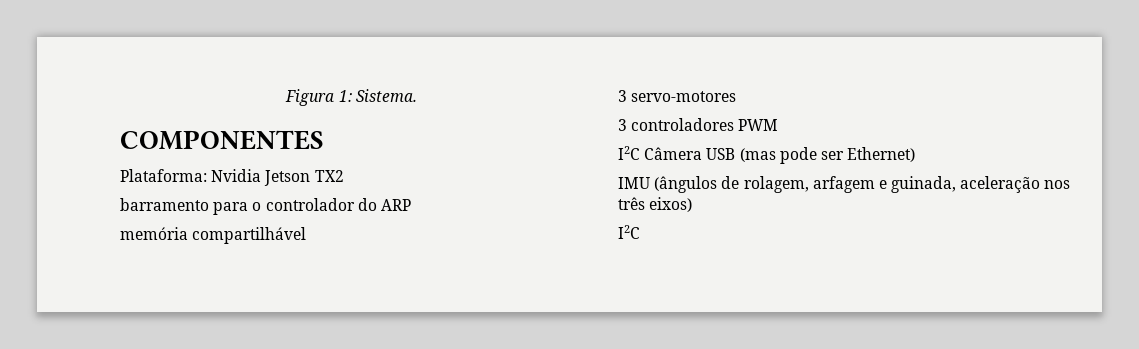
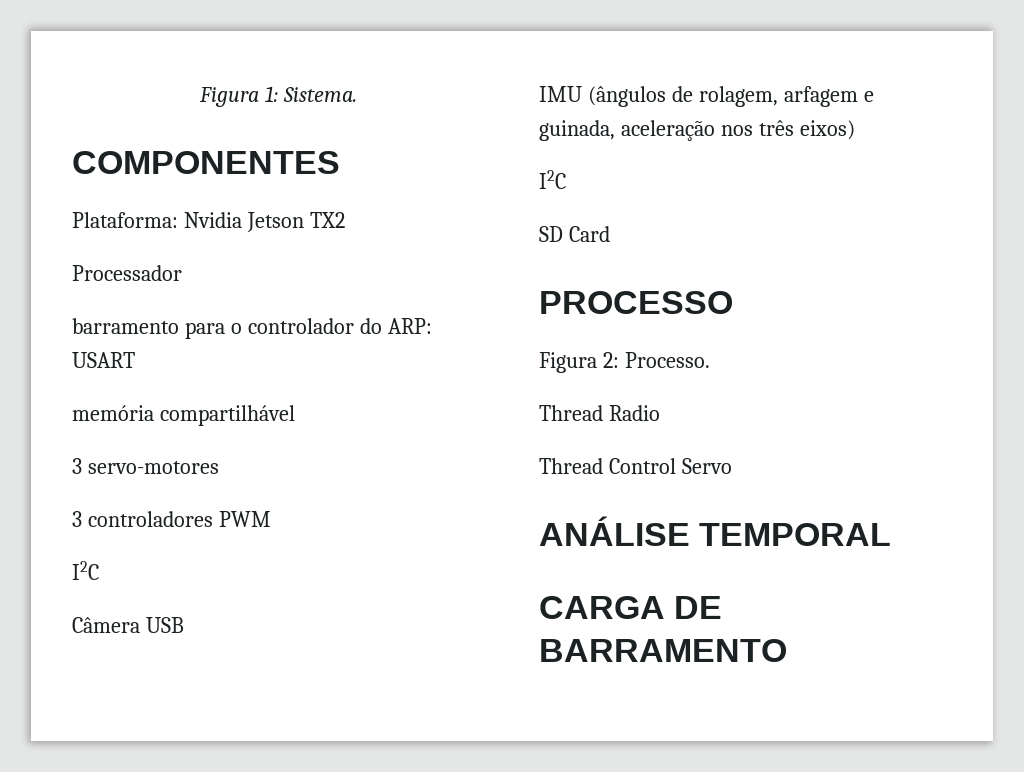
+ Processador
- barramento para o controlador do ARP
+ barramento para o controlador do ARP: USART
  3 controladores PWM
- I2C Câmera USB (mas pode ser Ethernet)
+ I2C
+ Câmera USB
+ SD Card
+ PROCESSO
+ Figura 2: Processo.
+ Thread Radio
+ Thread Control Servo
+ ANÁLISE TEMPORAL
+ CARGA DE BARRAMENTO

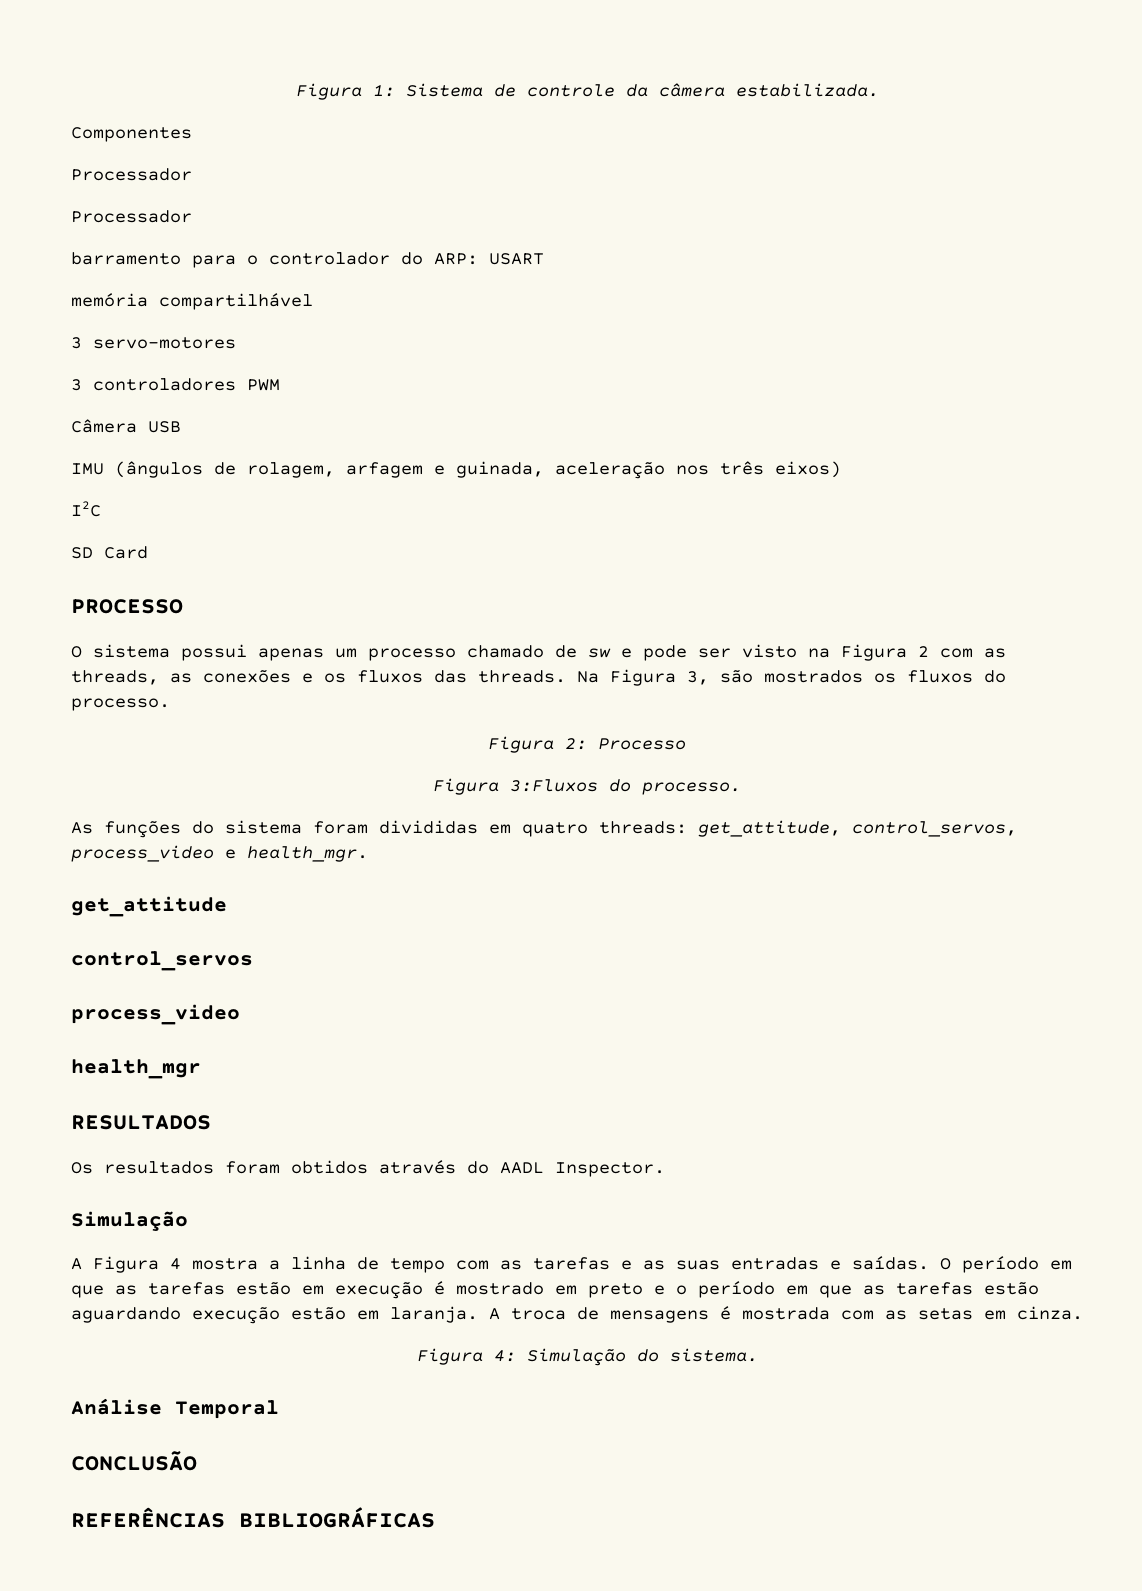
- Figura 1: Sistema.
- COMPONENTES
- Plataforma: Nvidia Jetson TX2
+ Figura 1: Sistema de controle da câmera estabilizada.
+ Componentes
+ Processador
  3 controladores PWM
- I2C
- Figura 2: Processo.
- Thread Radio
- Thread Control Servo
- ANÁLISE TEMPORAL
- CARGA DE BARRAMENTO
+ O sistema possui apenas um processo chamado de sw e pode ser visto na Figura 2 com as threads, as conexões e os fluxos das threads. Na Figura 3, são mostrados os fluxos do processo.
+ Figura 2: Processo
+ Figura 3:Fluxos do processo.
+ As funções do sistema foram divididas em quatro threads: get_attitude, control_servos, process_video e health_mgr.
+ get_attitude
+ control_servos
+ process_video
+ health_mgr
+ RESULTADOS
+ Os resultados foram obtidos através do AADL Inspector.
+ Simulação
+ A Figura 4 mostra a linha de tempo com as tarefas e as suas entradas e saídas. O período em que as tarefas estão em execução é mostrado em preto e o período em que as tarefas estão aguardando execução estão em laranja. A troca de mensagens é mostrada com as setas em cinza.
+ Figura 4: Simulação do sistema.
+ Análise Temporal
+ CONCLUSÃO
+ REFERÊNCIAS BIBLIOGRÁFICAS

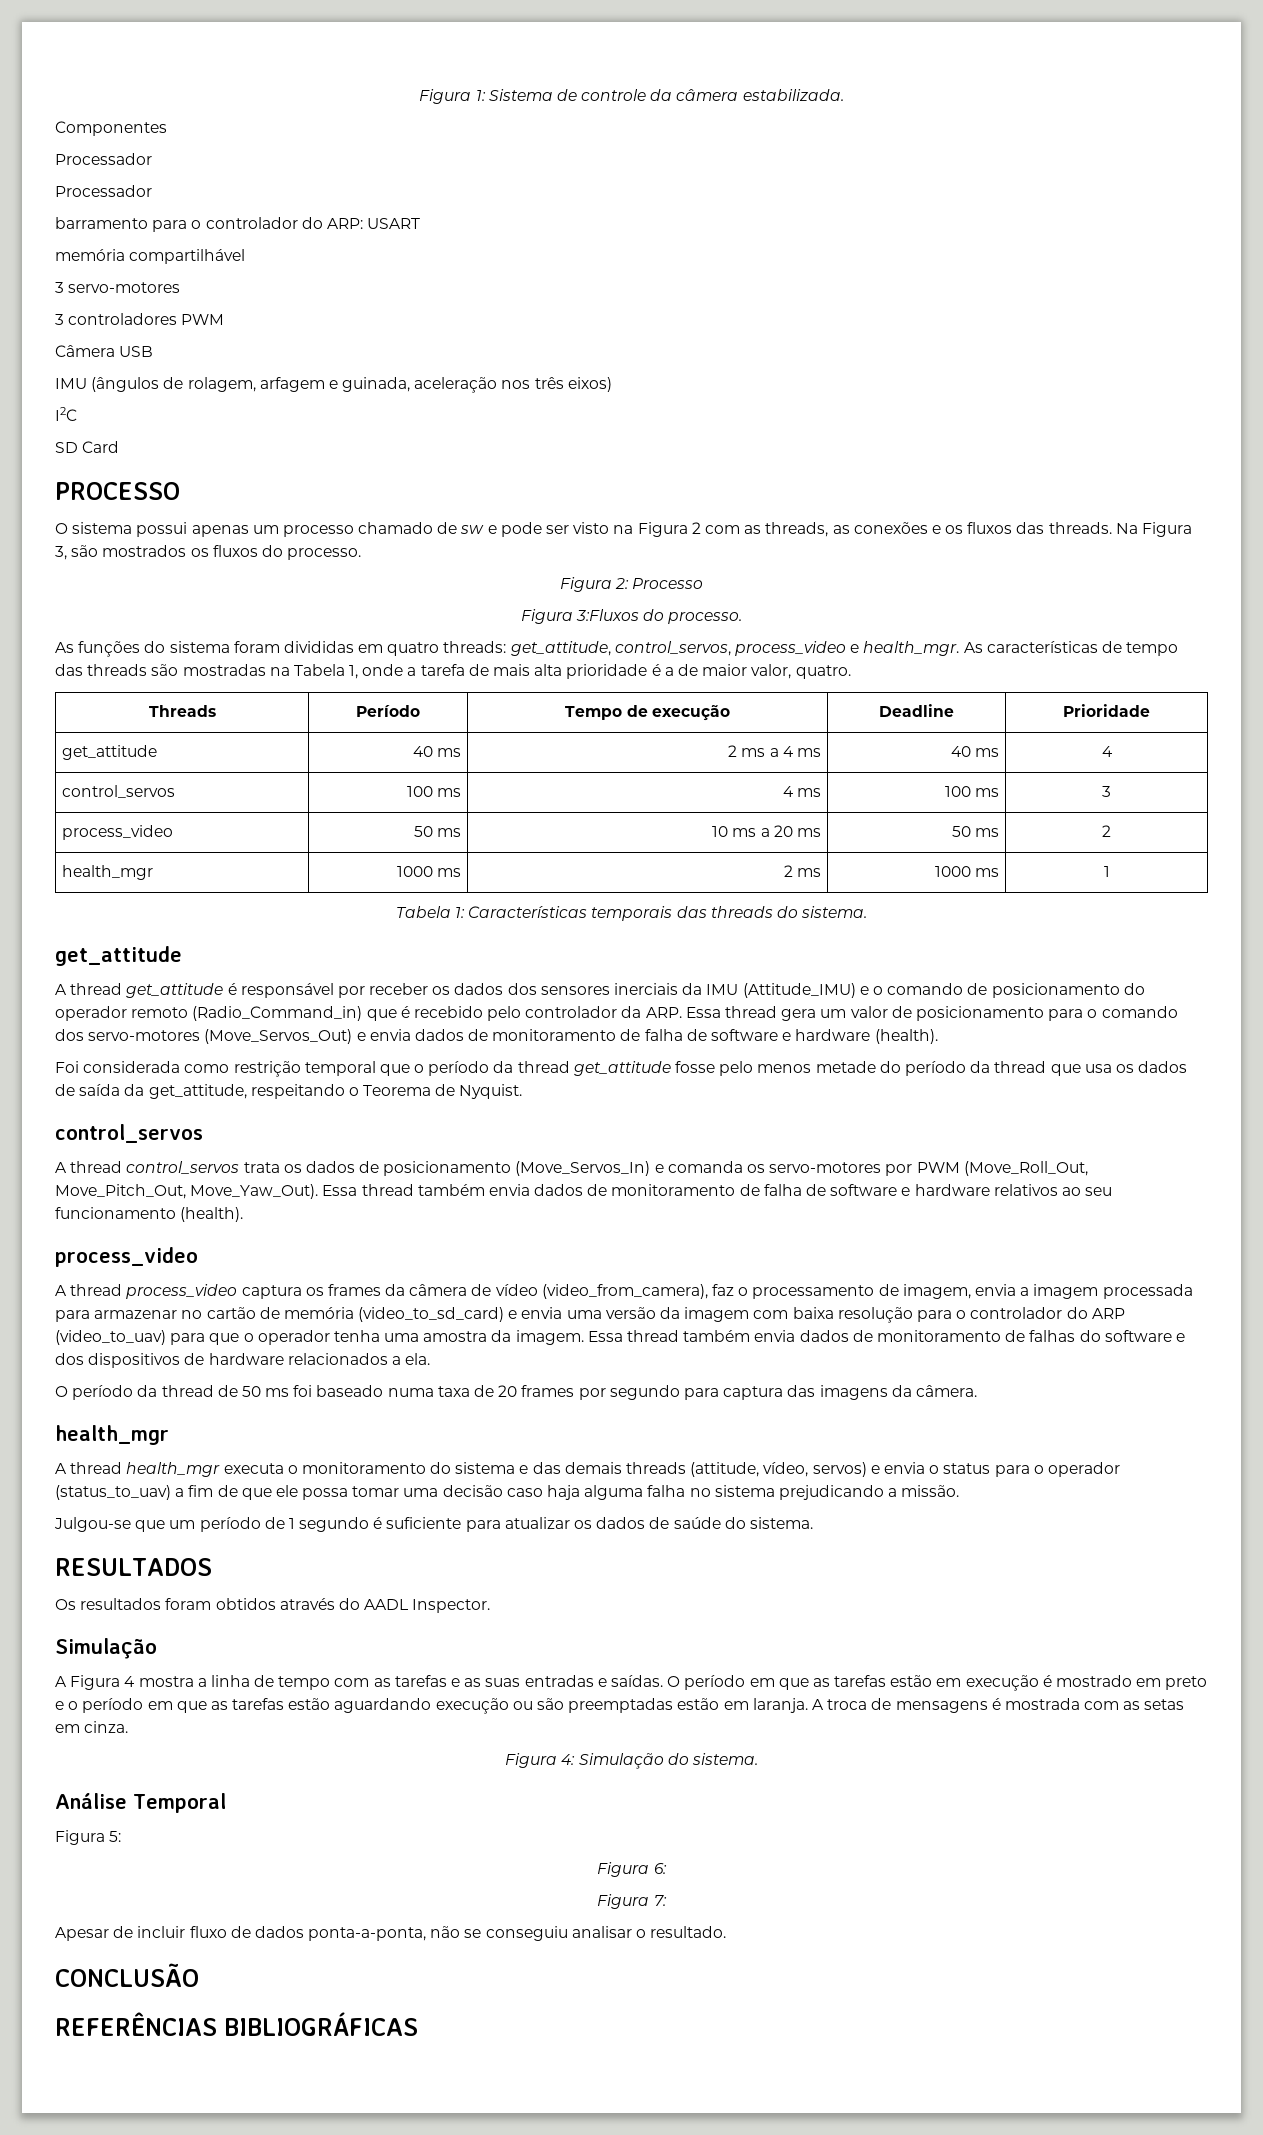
- As funções do sistema foram divididas em quatro threads: get_attitude, control_servos, process_video e health_mgr.
+ As funções do sistema foram divididas em quatro threads: get_attitude, control_servos, process_video e health_mgr. As características de tempo das threads são mostradas na Tabela 1, onde a tarefa de mais alta prioridade é a de maior valor, quatro.
+ Threads | Período | Tempo de execução | Deadline | Prioridade
+ get_attitude | 40 ms | 2 ms a 4 ms | 40 ms | 4
+ control_servos | 100 ms | 4 ms | 100 ms | 3
+ process_video | 50 ms | 10 ms a 20 ms | 50 ms | 2
+ health_mgr | 1000 ms | 2 ms | 1000 ms | 1
+ Tabela 1: Características temporais das threads do sistema.
  get_attitude
+ A thread get_attitude é responsável por receber os dados dos sensores inerciais da IMU (Attitude_IMU) e o comando de posicionamento do operador remoto (Radio_Command_in) que é recebido pelo controlador da ARP. Essa thread gera um valor de posicionamento para o comando dos servo-motores (Move_Servos_Out) e envia dados de monitoramento de falha de software e hardware (health).
+ Foi considerada como restrição temporal que o período da thread get_attitude fosse pelo menos metade do período da thread que usa os dados de saída da get_attitude, respeitando o Teorema de Nyquist.
  control_servos
+ A thread control_servos trata os dados de posicionamento (Move_Servos_In) e comanda os servo-motores por PWM (Move_Roll_Out, Move_Pitch_Out, Move_Yaw_Out). Essa thread também envia dados de monitoramento de falha de software e hardware relativos ao seu funcionamento (health).
  process_video
+ A thread process_video captura os frames da câmera de vídeo (video_from_camera), faz o processamento de imagem, envia a imagem processada para armazenar no cartão de memória (video_to_sd_card) e envia uma versão da imagem com baixa resolução para o controlador do ARP (video_to_uav) para que o operador tenha uma amostra da imagem. Essa thread também envia dados de monitoramento de falhas do software e dos dispositivos de hardware relacionados a ela.
+ O período da thread de 50 ms foi baseado numa taxa de 20 frames por segundo para captura das imagens da câmera.
  health_mgr
+ A thread health_mgr executa o monitoramento do sistema e das demais threads (attitude, vídeo, servos) e envia o status para o operador (status_to_uav) a fim de que ele possa tomar uma decisão caso haja alguma falha no sistema prejudicando a missão.
+ Julgou-se que um período de 1 segundo é suficiente para atualizar os dados de saúde do sistema.
- O período em que as tarefas estão em execução é mostrado em preto e o período em que as tarefas estão aguardando execução estão em laranja.
+ O período em que as tarefas estão em execução é mostrado em preto e o período em que as tarefas estão aguardando execução ou são preemptadas estão em laranja.
+ Figura 5:
+ Figura 6:
+ Figura 7:
+ Apesar de incluir fluxo de dados ponta-a-ponta, não se conseguiu analisar o resultado.

